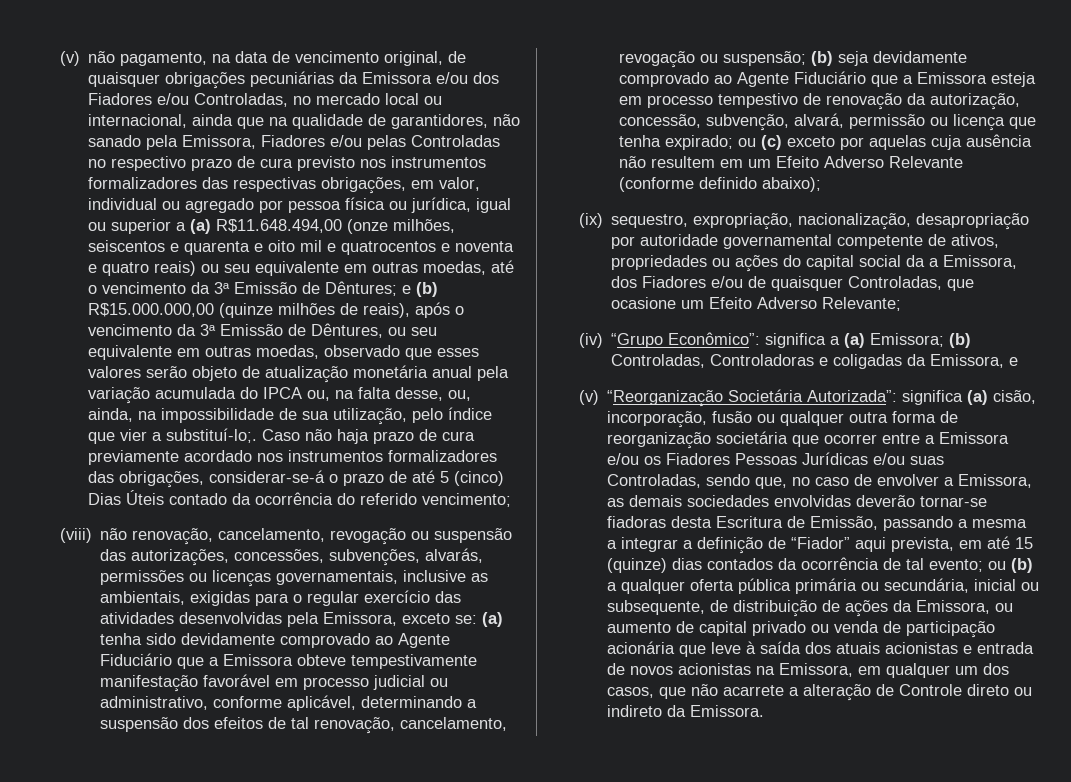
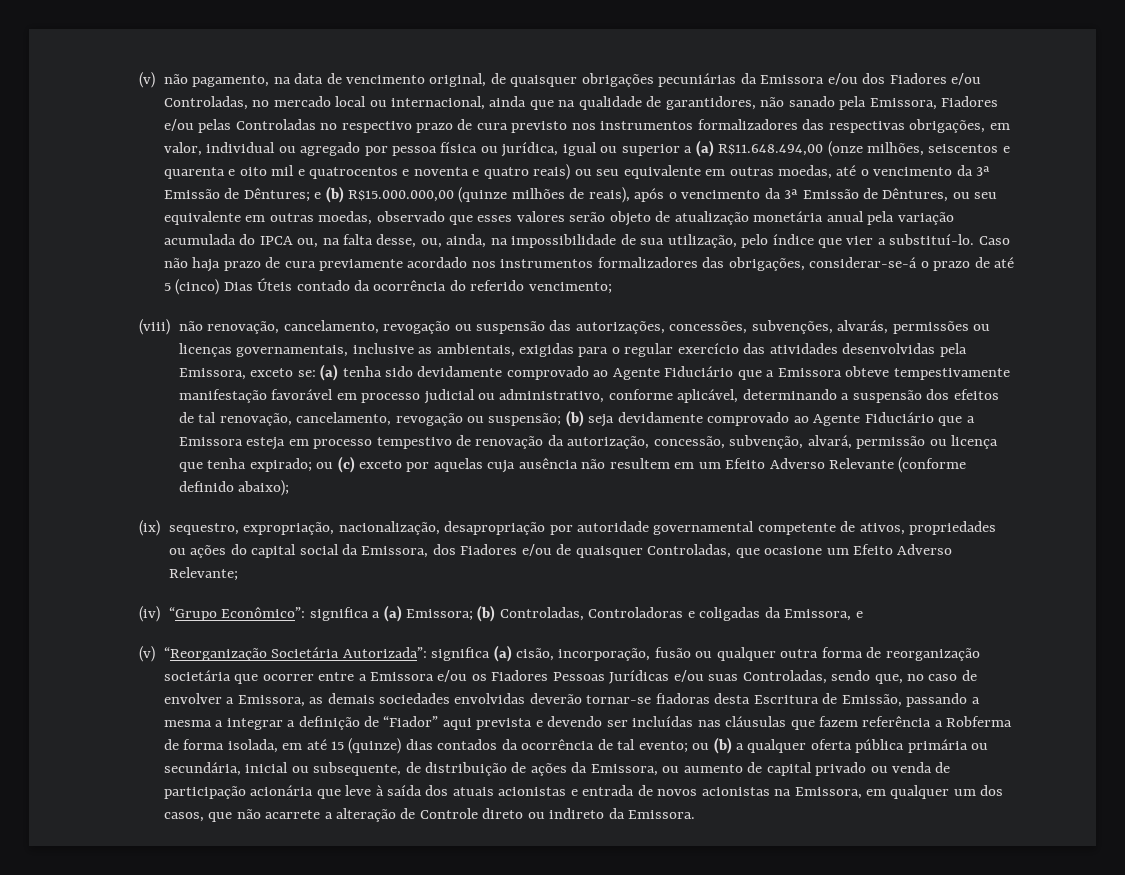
- e (b) R$15.000.000,00 (quinze milhões de reais), após o vencimento da 3ª Emissão de Dêntures, ou seu equivalente em outras moedas, observado que esses valores serão objeto de atualização monetária anual pela variação acumulada do IPCA ou, na falta desse, ou, ainda, na impossibilidade de sua utilização, pelo índice que vier a substituí-lo;.
+ e (b) R$15.000.000,00 (quinze milhões de reais), após o vencimento da 3ª Emissão de Dêntures, ou seu equivalente em outras moedas, observado que esses valores serão objeto de atualização monetária anual pela variação acumulada do IPCA ou, na falta desse, ou, ainda, na impossibilidade de sua utilização, pelo índice que vier a substituí-lo.
- (ix) sequestro, expropriação, nacionalização, desapropriação por autoridade governamental competente de ativos, propriedades ou ações do capital social da a Emissora, dos Fiadores e/ou de quaisquer Controladas, que ocasione um Efeito Adverso Relevante;
+ (ix) sequestro, expropriação, nacionalização, desapropriação por autoridade governamental competente de ativos, propriedades ou ações do capital social da Emissora, dos Fiadores e/ou de quaisquer Controladas, que ocasione um Efeito Adverso Relevante;
- significa (a) cisão, incorporação, fusão ou qualquer outra forma de reorganização societária que ocorrer entre a Emissora e/ou os Fiadores Pessoas Jurídicas e/ou suas Controladas, sendo que, no caso de envolver a Emissora, as demais sociedades envolvidas deverão tornar-se fiadoras desta Escritura de Emissão, passando a mesma a integrar a definição de “Fiador” aqui prevista, em até 15 (quinze) dias contados da ocorrência de tal evento;
+ significa (a) cisão, incorporação, fusão ou qualquer outra forma de reorganização societária que ocorrer entre a Emissora e/ou os Fiadores Pessoas Jurídicas e/ou suas Controladas, sendo que, no caso de envolver a Emissora, as demais sociedades envolvidas deverão tornar-se fiadoras desta Escritura de Emissão, passando a mesma a integrar a definição de “Fiador” aqui prevista e devendo ser incluídas nas cláusulas que fazem referência a Robferma de forma isolada, em até 15 (quinze) dias contados da ocorrência de tal evento;

